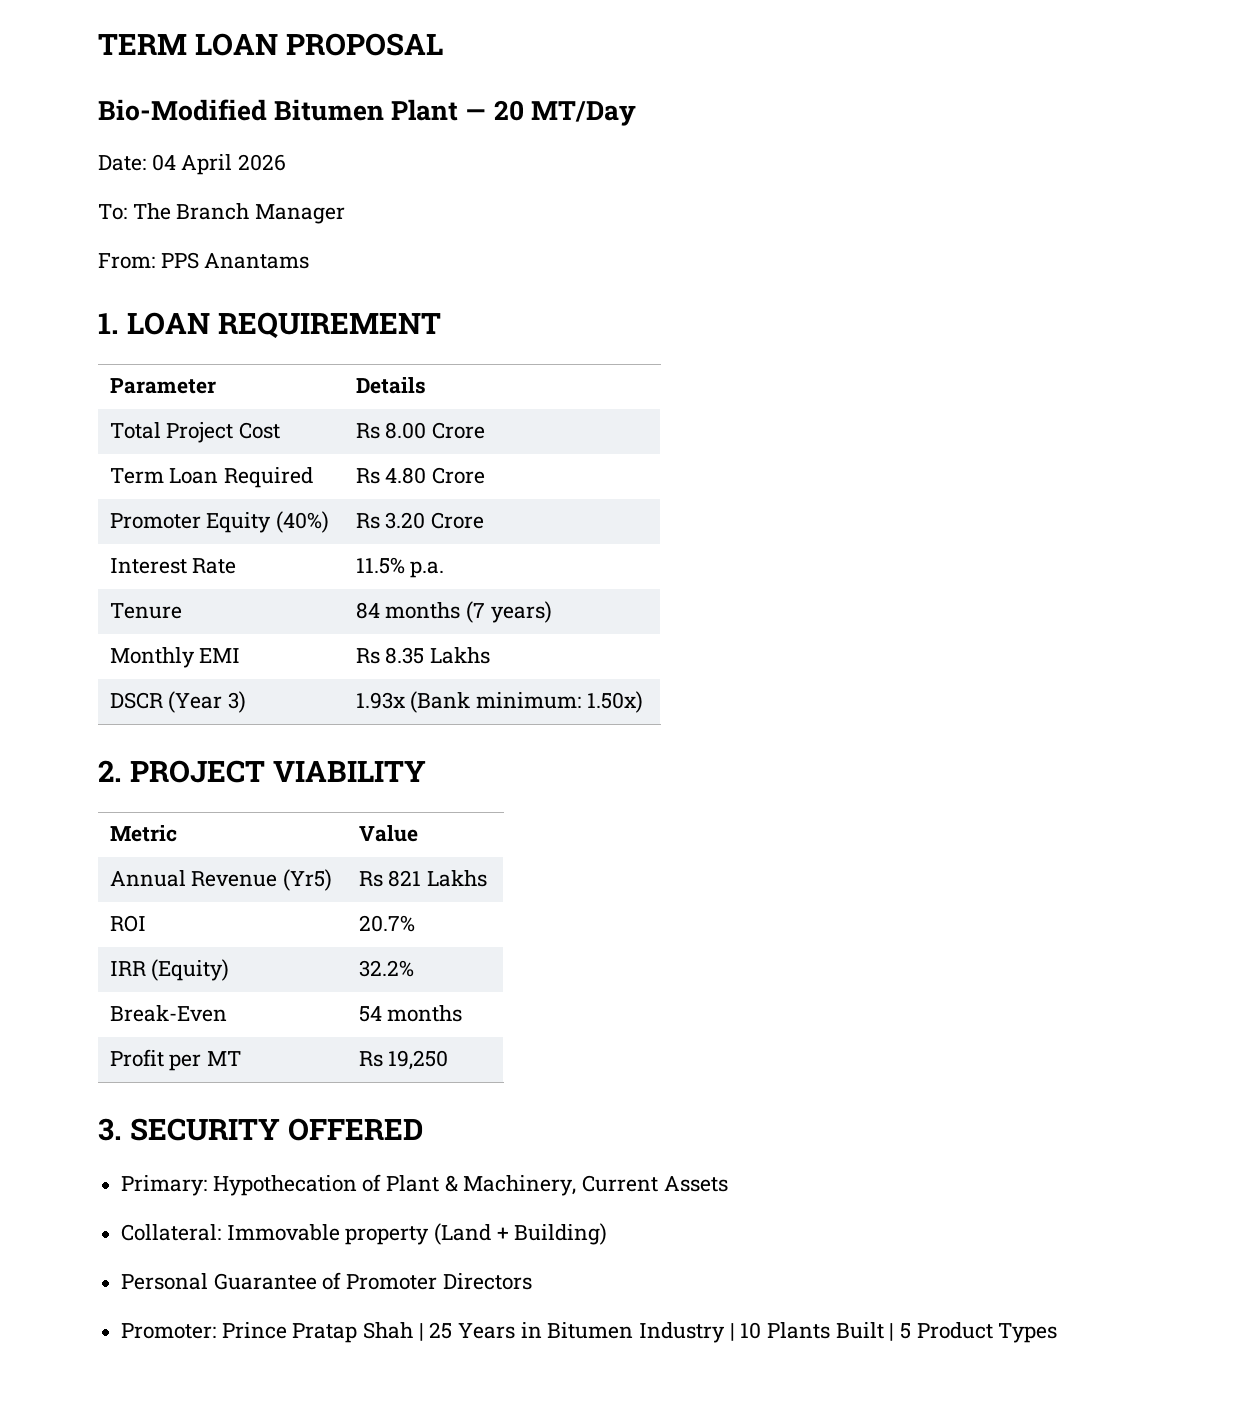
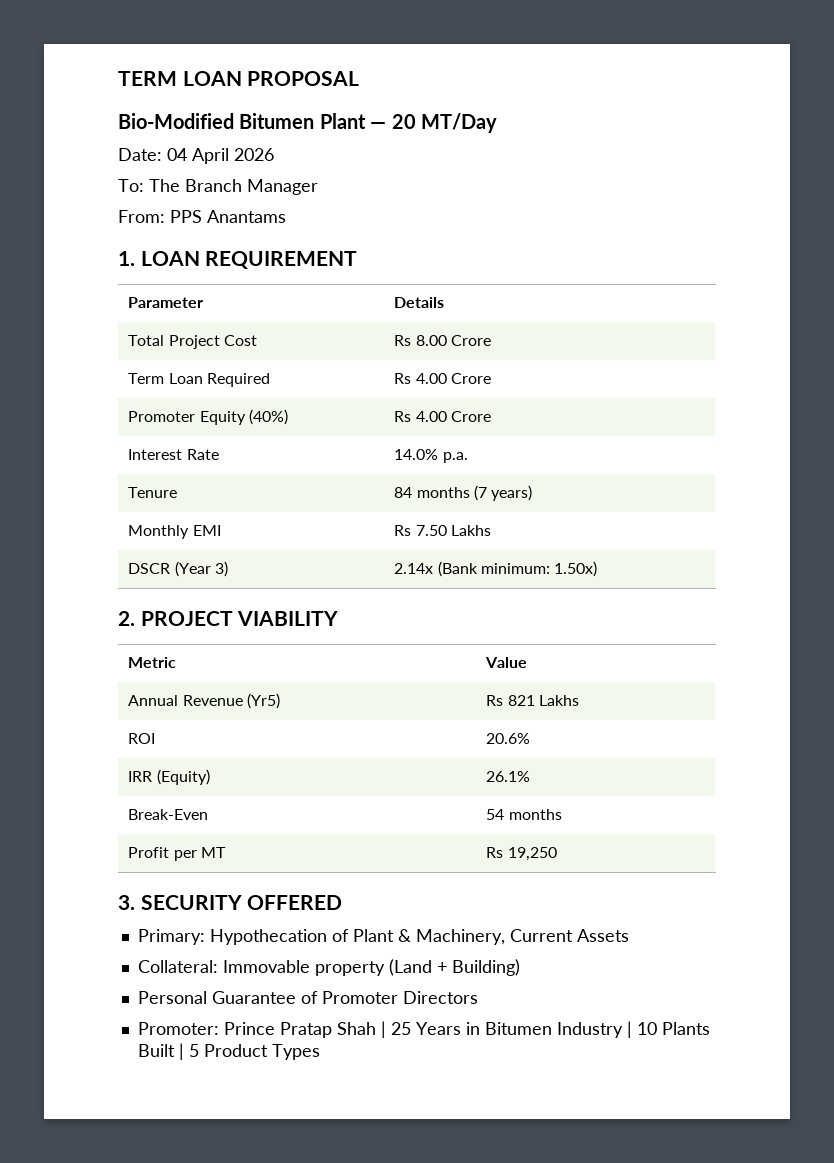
- Term Loan Required | Rs 4.80 Crore
+ Term Loan Required | Rs 4.00 Crore
- Promoter Equity (40%) | Rs 3.20 Crore
+ Promoter Equity (40%) | Rs 4.00 Crore
- Interest Rate | 11.5% p.a.
+ Interest Rate | 14.0% p.a.
- Monthly EMI | Rs 8.35 Lakhs
+ Monthly EMI | Rs 7.50 Lakhs
- DSCR (Year 3) | 1.93x (Bank minimum: 1.50x)
+ DSCR (Year 3) | 2.14x (Bank minimum: 1.50x)
- ROI | 20.7%
+ ROI | 20.6%
- IRR (Equity) | 32.2%
+ IRR (Equity) | 26.1%

